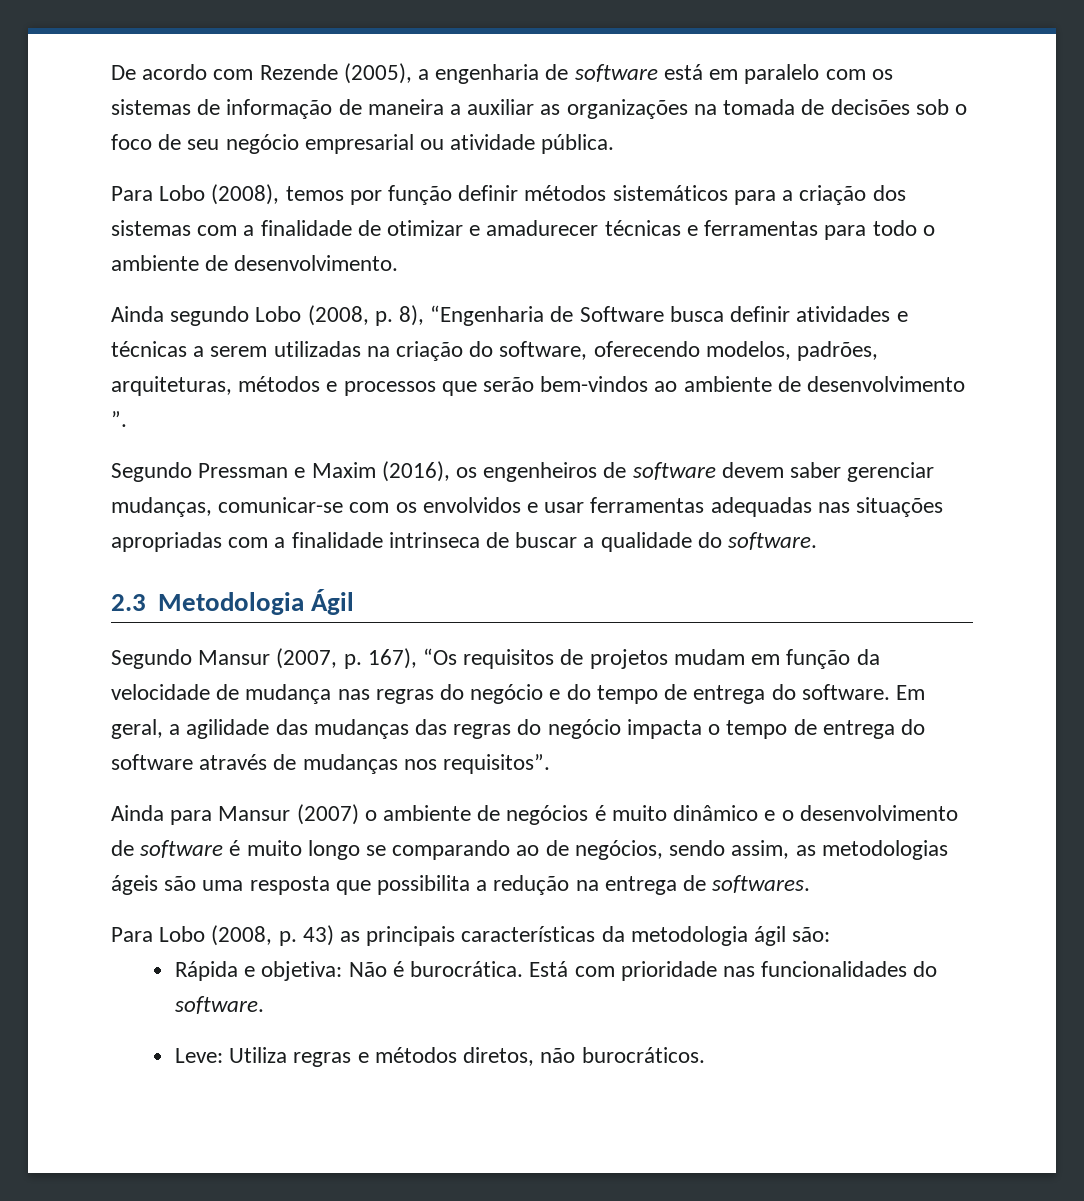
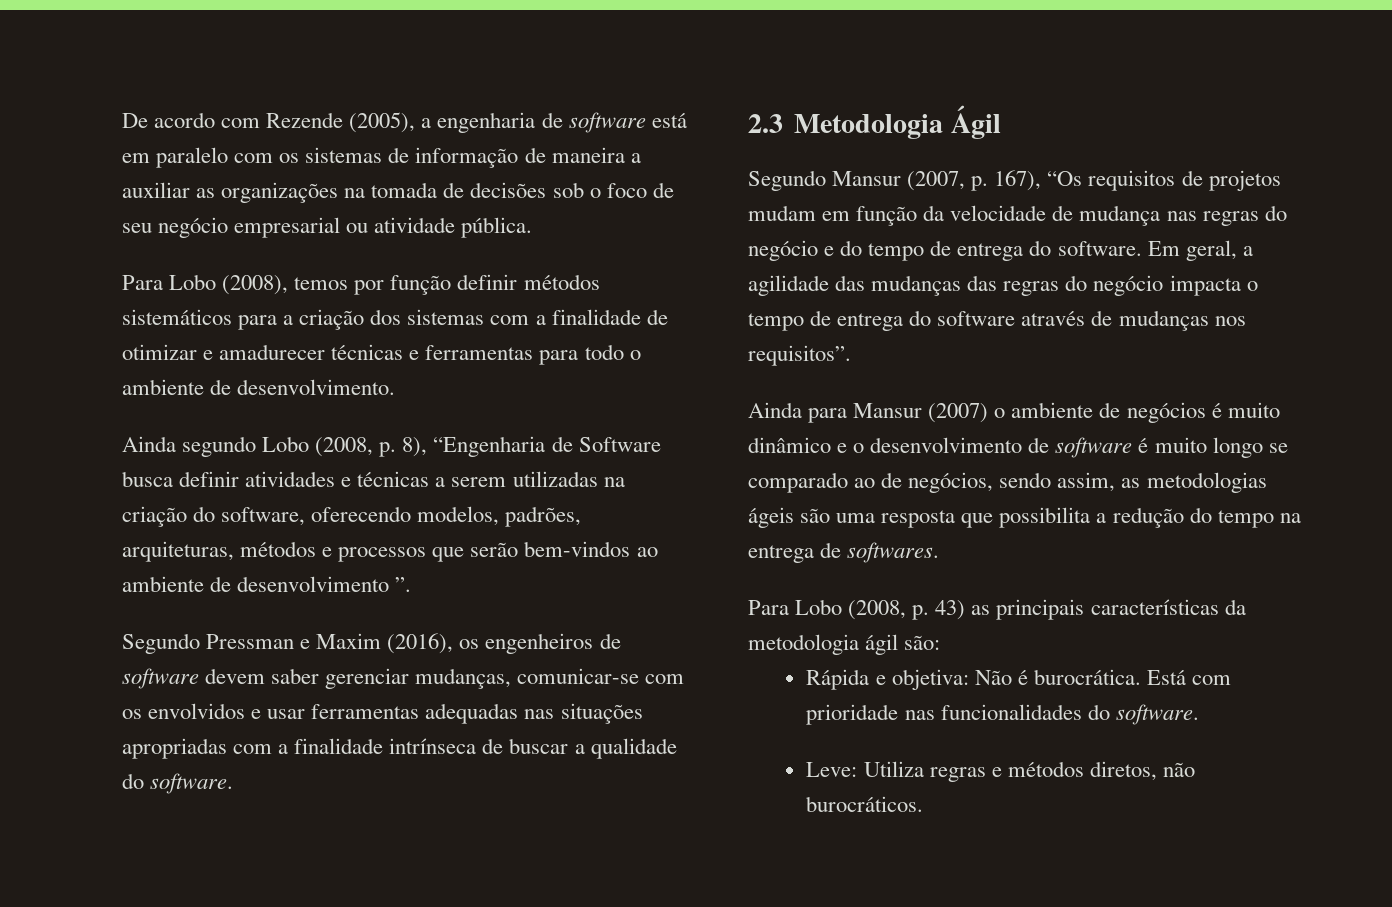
- Segundo Pressman e Maxim (2016), os engenheiros de software devem saber gerenciar mudanças, comunicar-se com os envolvidos e usar ferramentas adequadas nas situações apropriadas com a finalidade intrinseca de buscar a qualidade do software.
+ Segundo Pressman e Maxim (2016), os engenheiros de software devem saber gerenciar mudanças, comunicar-se com os envolvidos e usar ferramentas adequadas nas situações apropriadas com a finalidade intrínseca de buscar a qualidade do software.
- Ainda para Mansur (2007) o ambiente de negócios é muito dinâmico e o desenvolvimento de software é muito longo se comparando ao de negócios, sendo assim, as metodologias ágeis são uma resposta que possibilita a redução na entrega de softwares.
+ Ainda para Mansur (2007) o ambiente de negócios é muito dinâmico e o desenvolvimento de software é muito longo se comparado ao de negócios, sendo assim, as metodologias ágeis são uma resposta que possibilita a redução do tempo na entrega de softwares.

